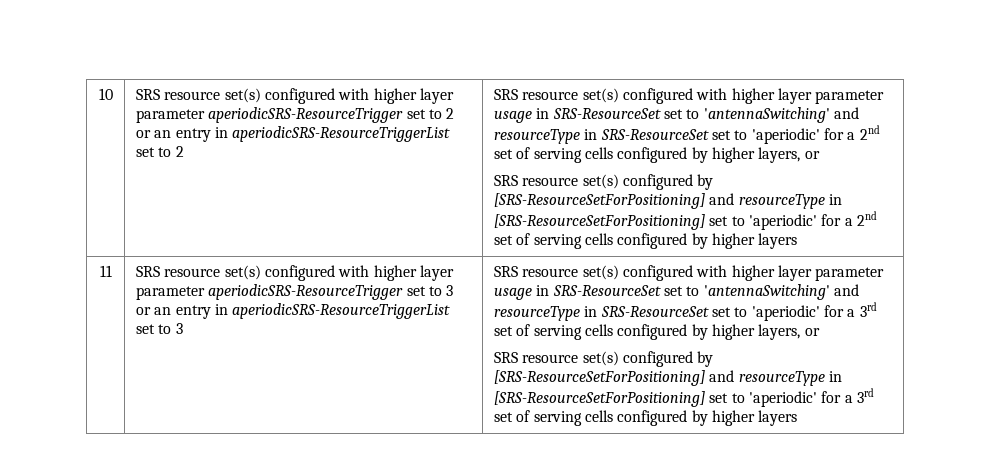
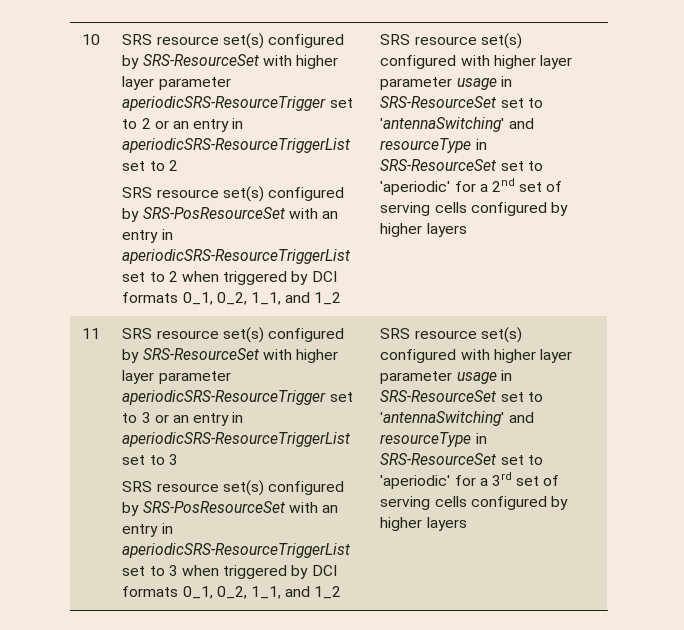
- SRS resource set(s) configured with higher layer parameter aperiodicSRS-ResourceTrigger set to 2 or an entry in aperiodicSRS-ResourceTriggerList set to 2
+ SRS resource set(s) configured by SRS-ResourceSet with higher layer parameter aperiodicSRS-ResourceTrigger set to 2 or an entry in aperiodicSRS-ResourceTriggerList set to 2
+ SRS resource set(s) configured by SRS-PosResourceSet with an entry in aperiodicSRS-ResourceTriggerList set to 2 when triggered by DCI formats 0_1, 0_2, 1_1, and 1_2
- SRS resource set(s) configured with higher layer parameter usage in SRS-ResourceSet set to 'antennaSwitching' and resourceType in SRS-ResourceSet set to 'aperiodic' for a 2nd set of serving cells configured by higher layers, or
- SRS resource set(s) configured by [SRS-ResourceSetForPositioning] and resourceType in [SRS-ResourceSetForPositioning] set to 'aperiodic' for a 2nd set of serving cells configured by higher layers
+ SRS resource set(s) configured with higher layer parameter usage in SRS-ResourceSet set to 'antennaSwitching' and resourceType in SRS-ResourceSet set to 'aperiodic' for a 2nd set of serving cells configured by higher layers
- SRS resource set(s) configured with higher layer parameter aperiodicSRS-ResourceTrigger set to 3 or an entry in aperiodicSRS-ResourceTriggerList set to 3
+ SRS resource set(s) configured by SRS-ResourceSet with higher layer parameter aperiodicSRS-ResourceTrigger set to 3 or an entry in aperiodicSRS-ResourceTriggerList set to 3
+ SRS resource set(s) configured by SRS-PosResourceSet with an entry in aperiodicSRS-ResourceTriggerList set to 3 when triggered by DCI formats 0_1, 0_2, 1_1, and 1_2
- SRS resource set(s) configured with higher layer parameter usage in SRS-ResourceSet set to 'antennaSwitching' and resourceType in SRS-ResourceSet set to 'aperiodic' for a 3rd set of serving cells configured by higher layers, or
- SRS resource set(s) configured by [SRS-ResourceSetForPositioning] and resourceType in [SRS-ResourceSetForPositioning] set to 'aperiodic' for a 3rd set of serving cells configured by higher layers
+ SRS resource set(s) configured with higher layer parameter usage in SRS-ResourceSet set to 'antennaSwitching' and resourceType in SRS-ResourceSet set to 'aperiodic' for a 3rd set of serving cells configured by higher layers

